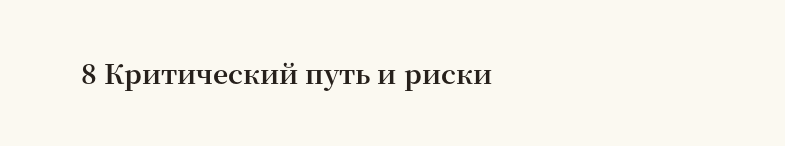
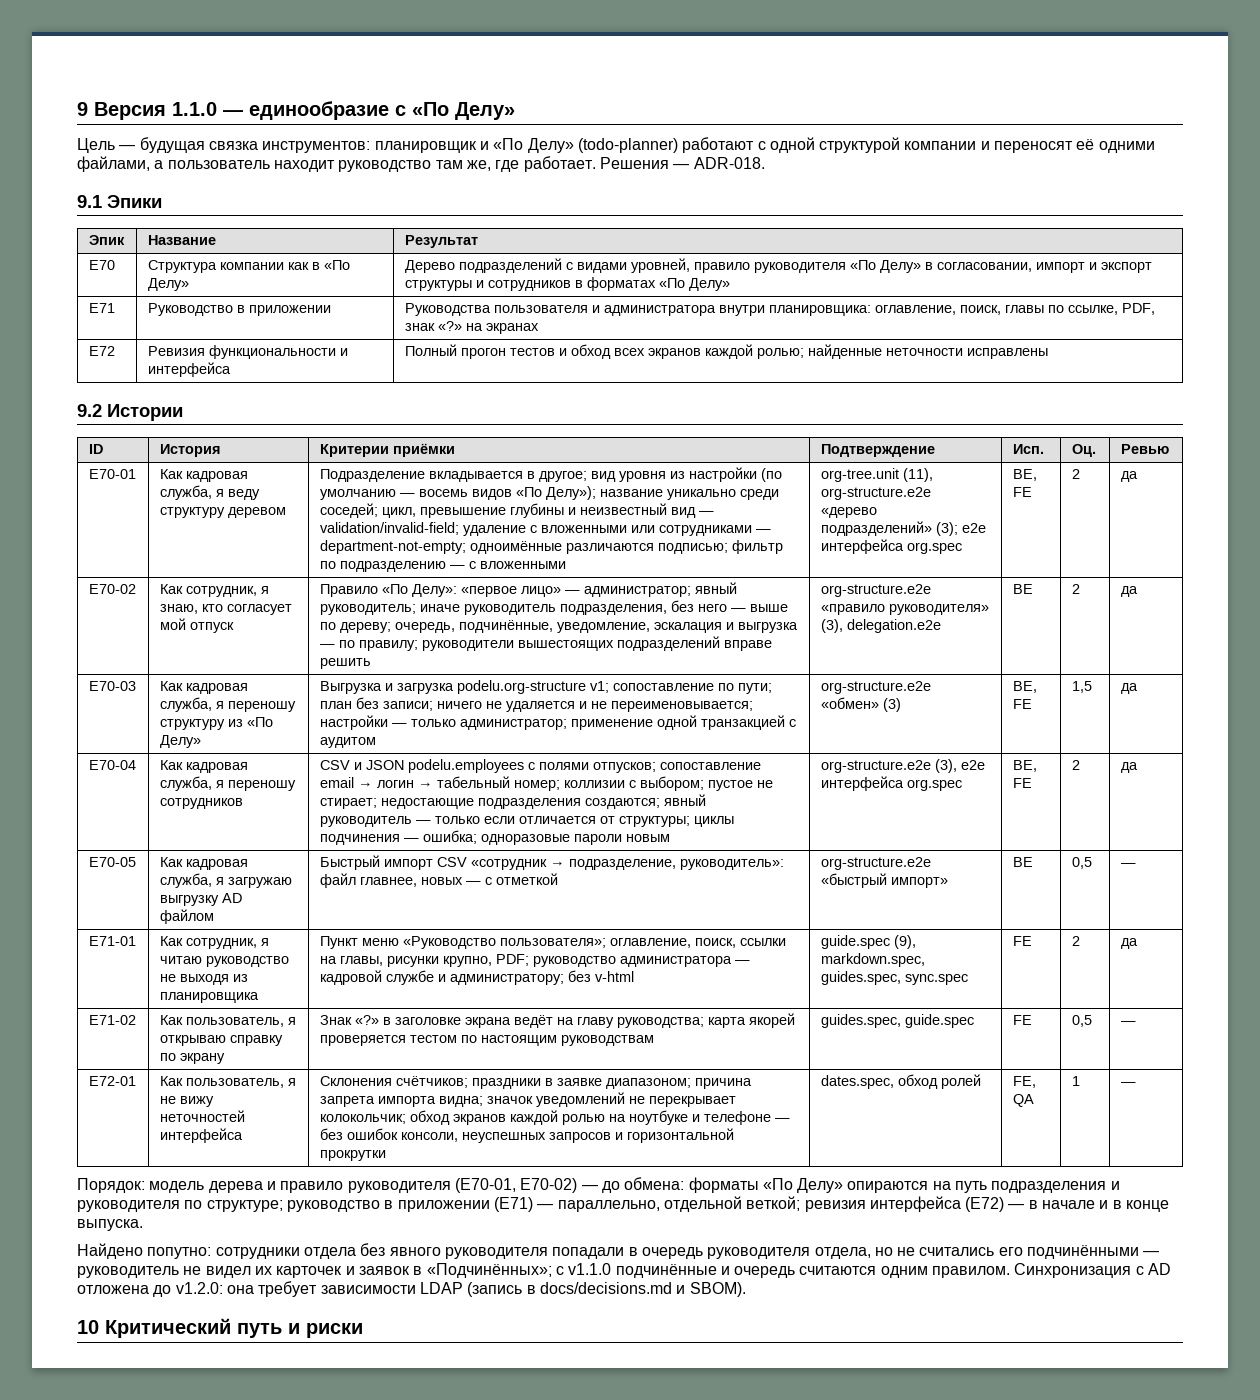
- 8 Критический путь и риски
+ 9 Версия 1.1.0 — единообразие с «По Делу»
+ Цель — будущая связка инструментов: планировщик и «По Делу» (todo-planner) работают с одной структурой компании и переносят её одними файлами, а пользователь находит руководство там же, где работает. Решения — ADR-018.
+ 9.1 Эпики
+ Эпик | Название | Результат
+ E70 | Структура компании как в «По Делу» | Дерево подразделений с видами уровней, правило руководителя «По Делу» в согласовании, импорт и экспорт структуры и сотрудников в форматах «По Делу»
+ E71 | Руководство в приложении | Руководства пользователя и администратора внутри планировщика: оглавление, поиск, главы по ссылке, PDF, знак «?» на экранах
+ E72 | Ревизия функциональности и интерфейса | Полный прогон тестов и обход всех экранов каждой ролью; найденные неточности исправлены
+ 9.2 Истории
+ ID | История | Критерии приёмки | Подтверждение | Исп. | Оц. | Ревью
+ E70-01 | Как кадровая служба, я веду структуру деревом | Подразделение вкладывается в другое; вид уровня из настройки (по умолчанию — восемь видов «По Делу»); название уникально среди соседей; цикл, превышение глубины и неизвестный вид — validation/invalid-field; удаление с вложенными или сотрудниками — department-not-empty; одноимённые различаются подписью; фильтр по подразделению — с вложенными | org-tree.unit (11), org-structure.e2e «дерево подразделений» (3); e2e интерфейса org.spec | BE, FE | 2 | да
+ E70-02 | Как сотрудник, я знаю, кто согласует мой отпуск | Правило «По Делу»: «первое лицо» — администратор; явный руководитель; иначе руководитель подразделения, без него — выше по дереву; очередь, подчинённые, уведомление, эскалация и выгрузка — по правилу; руководители вышестоящих подразделений вправе решить | org-structure.e2e «правило руководителя» (3), delegation.e2e | BE | 2 | да
+ E70-03 | Как кадровая служба, я переношу структуру из «По Делу» | Выгрузка и загрузка podelu.org-structure v1; сопоставление по пути; план без записи; ничего не удаляется и не переименовывается; настройки — только администратор; применение одной транзакцией с аудитом | org-structure.e2e «обмен» (3) | BE, FE | 1,5 | да
+ E70-04 | Как кадровая служба, я переношу сотрудников | CSV и JSON podelu.employees с полями отпусков; сопоставление email → логин → табельный номер; коллизии с выбором; пустое не стирает; недостающие подразделения создаются; явный руководитель — только если отличается от структуры; циклы подчинения — ошибка; одноразовые пароли новым | org-structure.e2e (3), e2e интерфейса org.spec | BE, FE | 2 | да
+ E70-05 | Как кадровая служба, я загружаю выгрузку AD файлом | Быстрый импорт CSV «сотрудник → подразделение, руководитель»: файл главнее, новых — с отметкой | org-structure.e2e «быстрый импорт» | BE | 0,5 | —
+ E71-01 | Как сотрудник, я читаю руководство не выходя из планировщика | Пункт меню «Руководство пользователя»; оглавление, поиск, ссылки на главы, рисунки крупно, PDF; руководство администратора — кадровой службе и администратору; без v-html | guide.spec (9), markdown.spec, guides.spec, sync.spec | FE | 2 | да
+ E71-02 | Как пользователь, я открываю справку по экрану | Знак «?» в заголовке экрана ведёт на главу руководства; карта якорей проверяется тестом по настоящим руководствам | guides.spec, guide.spec | FE | 0,5 | —
+ E72-01 | Как пользователь, я не вижу неточностей интерфейса | Склонения счётчиков; праздники в заявке диапазоном; причина запрета импорта видна; значок уведомлений не перекрывает колокольчик; обход экранов каждой ролью на ноутбуке и телефоне — без ошибок консоли, неуспешных запросов и горизонтальной прокрутки | dates.spec, обход ролей | FE, QA | 1 | —
+ Порядок: модель дерева и правило руководителя (E70-01, E70-02) — до обмена: форматы «По Делу» опираются на путь подразделения и руководителя по структуре; руководство в приложении (E71) — параллельно, отдельной веткой; ревизия интерфейса (E72) — в начале и в конце выпуска.
+ Найдено попутно: сотрудники отдела без явного руководителя попадали в очередь руководителя отдела, но не считались его подчинёнными — руководитель не видел их карточек и заявок в «Подчинённых»; с v1.1.0 подчинённые и очередь считаются одним правилом. Синхронизация с AD отложена до v1.2.0: она требует зависимости LDAP (запись в docs/decisions.md и SBOM).
+ 10 Критический путь и риски

